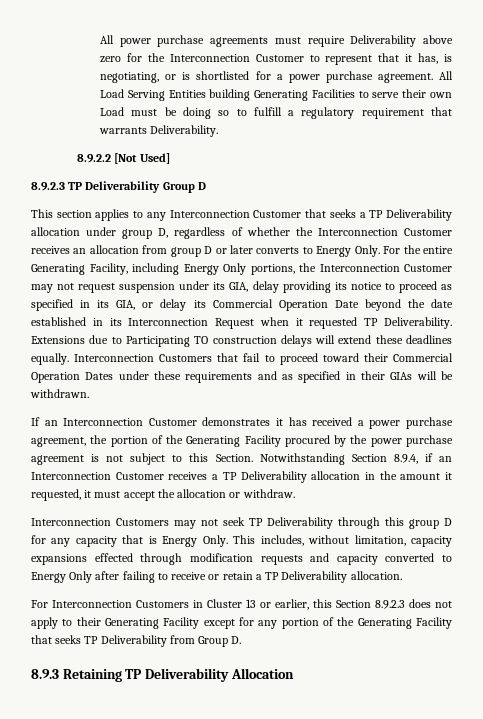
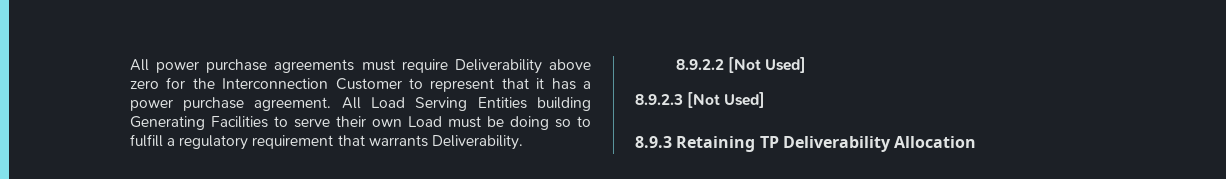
- All power purchase agreements must require Deliverability above zero for the Interconnection Customer to represent that it has, is negotiating, or is shortlisted for a power purchase agreement.
+ All power purchase agreements must require Deliverability above zero for the Interconnection Customer to represent that it has a power purchase agreement.
- 8.9.2.3 TP Deliverability Group D
- This section applies to any Interconnection Customer that seeks a TP Deliverability allocation under group D, regardless of whether the Interconnection Customer receives an allocation from group D or later converts to Energy Only. For the entire Generating Facility, including Energy Only portions, the Interconnection Customer may not request suspension under its GIA, delay providing its notice to proceed as specified in its GIA, or delay its Commercial Operation Date beyond the date established in its Interconnection Request when it requested TP Deliverability. Extensions due to Participating TO construction delays will extend these deadlines equally. Interconnection Customers that fail to proceed toward their Commercial Operation Dates under these requirements and as specified in their GIAs will be withdrawn.
- If an Interconnection Customer demonstrates it has received a power purchase agreement, the portion of the Generating Facility procured by the power purchase agreement is not subject to this Section. Notwithstanding Section 8.9.4, if an Interconnection Customer receives a TP Deliverability allocation in the amount it requested, it must accept the allocation or withdraw.
- Interconnection Customers may not seek TP Deliverability through this group D for any capacity that is Energy Only. This includes, without limitation, capacity expansions effected through modification requests and capacity converted to Energy Only after failing to receive or retain a TP Deliverability allocation.
- For Interconnection Customers in Cluster 13 or earlier, this Section 8.9.2.3 does not apply to their Generating Facility except for any portion of the Generating Facility that seeks TP Deliverability from Group D.
+ 8.9.2.3 [Not Used]

